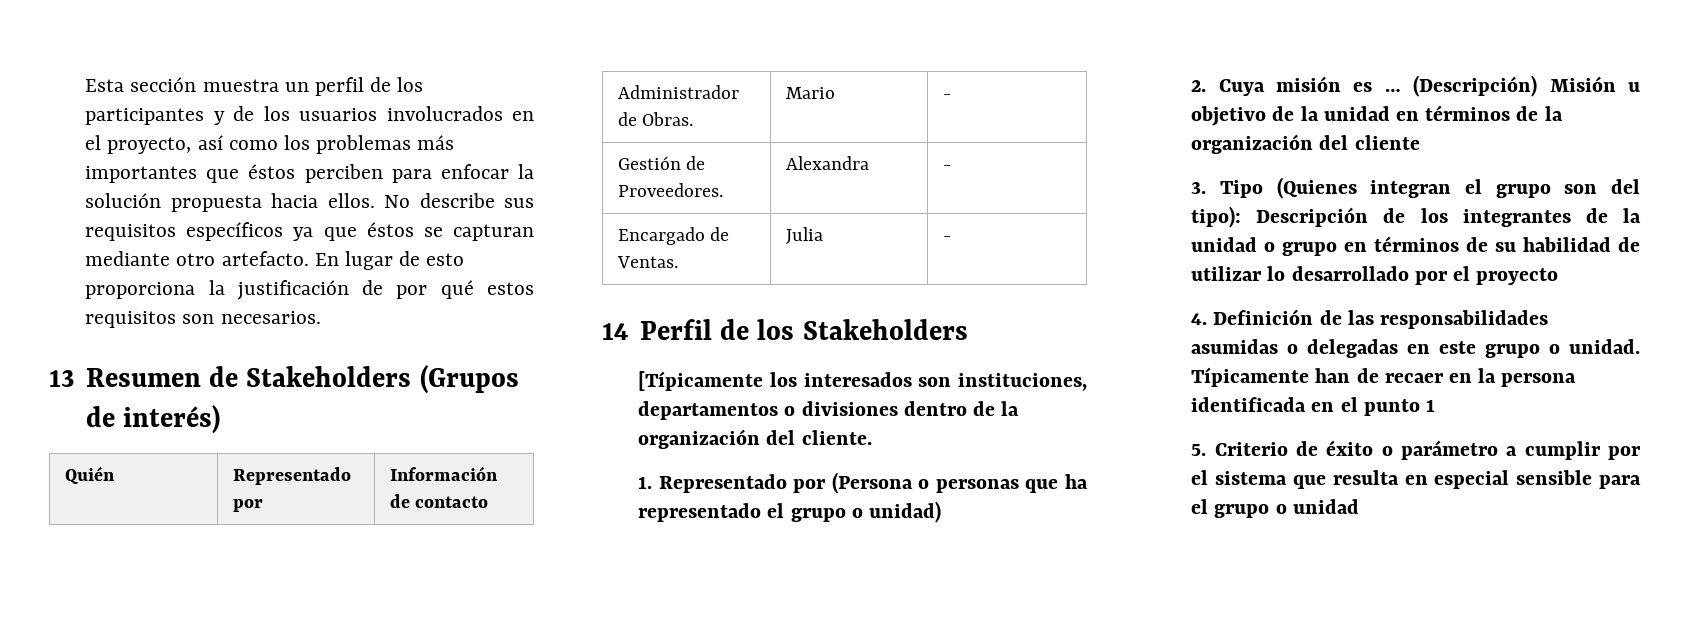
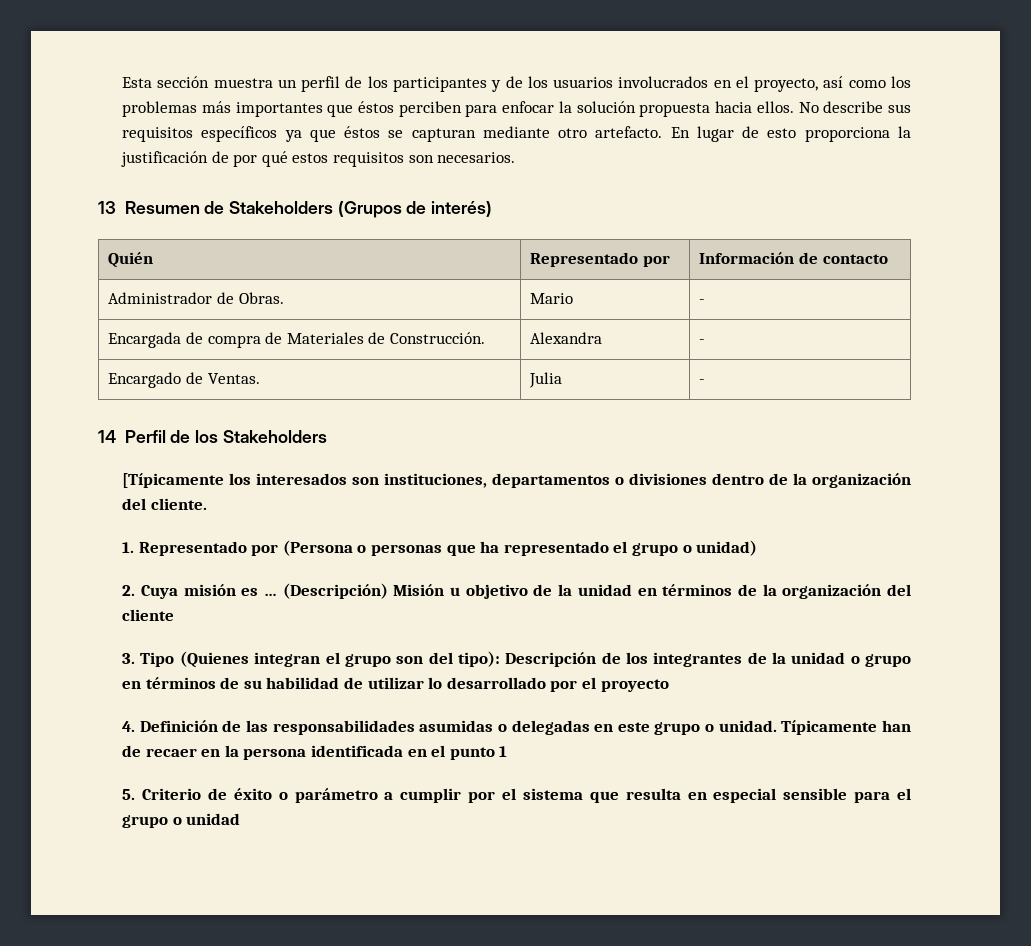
- Gestión de Proveedores. | Alexandra | -
+ Encargada de compra de Materiales de Construcción. | Alexandra | -

